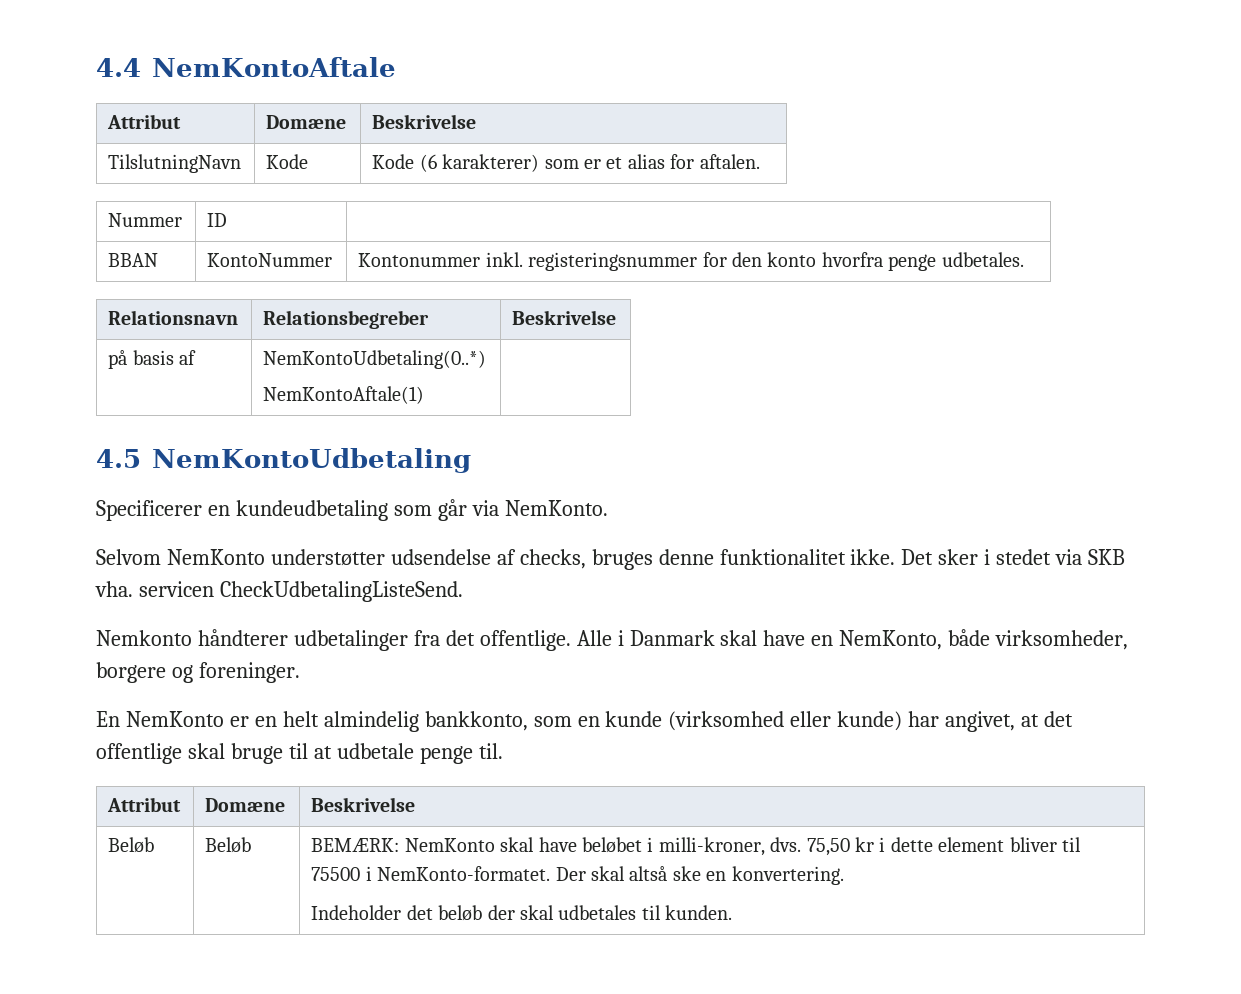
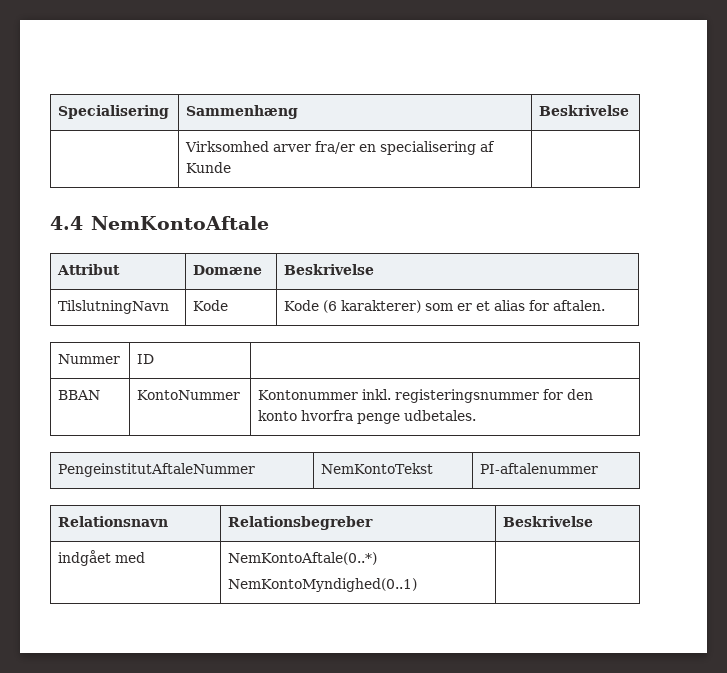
+ Specialisering | Sammenhæng | Beskrivelse
+ | Virksomhed arver fra/er en specialisering af Kunde |
+ PengeinstitutAftaleNummer | NemKontoTekst | PI-aftalenummer
- på basis af | NemKontoUdbetaling(0..*)
- NemKontoAftale(1) |
- 4.5 NemKontoUdbetaling
- Specificerer en kundeudbetaling som går via NemKonto.
- Selvom NemKonto understøtter udsendelse af checks, bruges denne funktionalitet ikke. Det sker i stedet via SKB vha. servicen CheckUdbetalingListeSend.
- Nemkonto håndterer udbetalinger fra det offentlige. Alle i Danmark skal have en NemKonto, både virksomheder, borgere og foreninger.
- En NemKonto er en helt almindelig bankkonto, som en kunde (virksomhed eller kunde) har angivet, at det offentlige skal bruge til at udbetale penge til.
- Attribut | Domæne | Beskrivelse
- Beløb | Beløb | BEMÆRK: NemKonto skal have beløbet i milli-kroner, dvs. 75,50 kr i dette element bliver til 75500 i NemKonto-formatet. Der skal altså ske en konvertering.
- Indeholder det beløb der skal udbetales til kunden.
+ indgået med | NemKontoAftale(0..*)
+ NemKontoMyndighed(0..1) |

